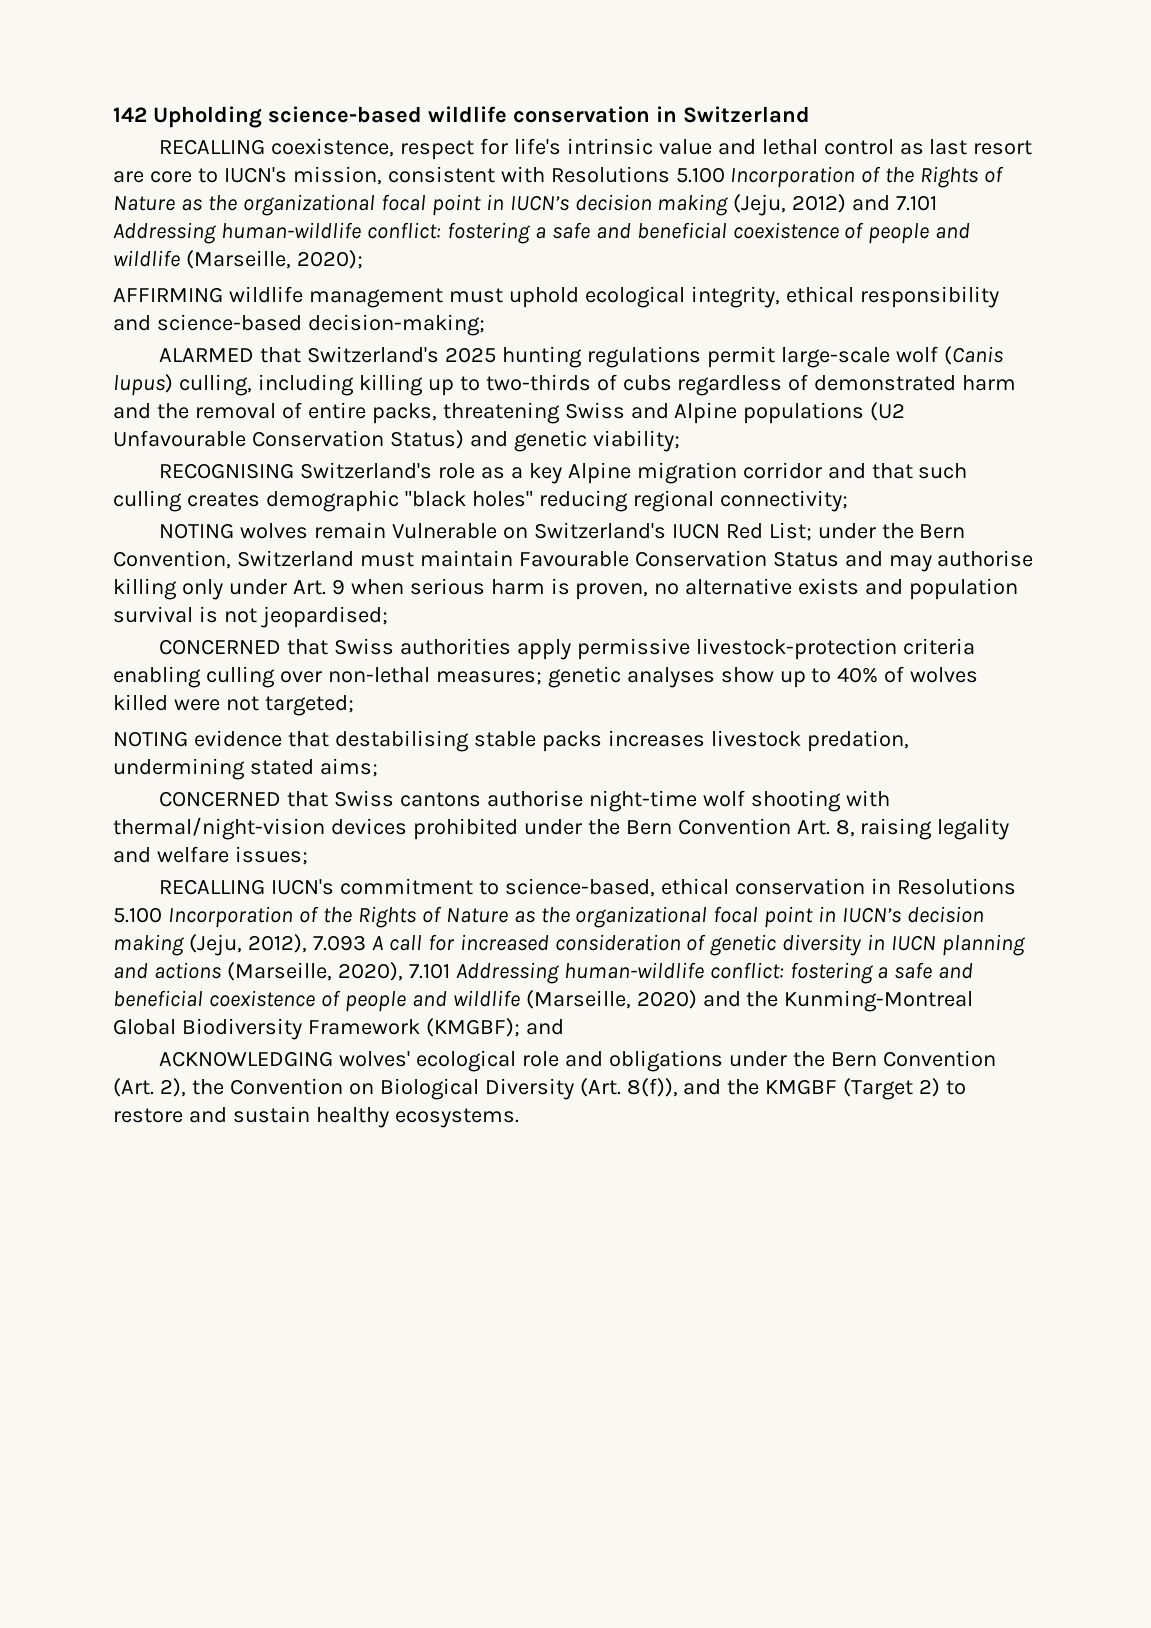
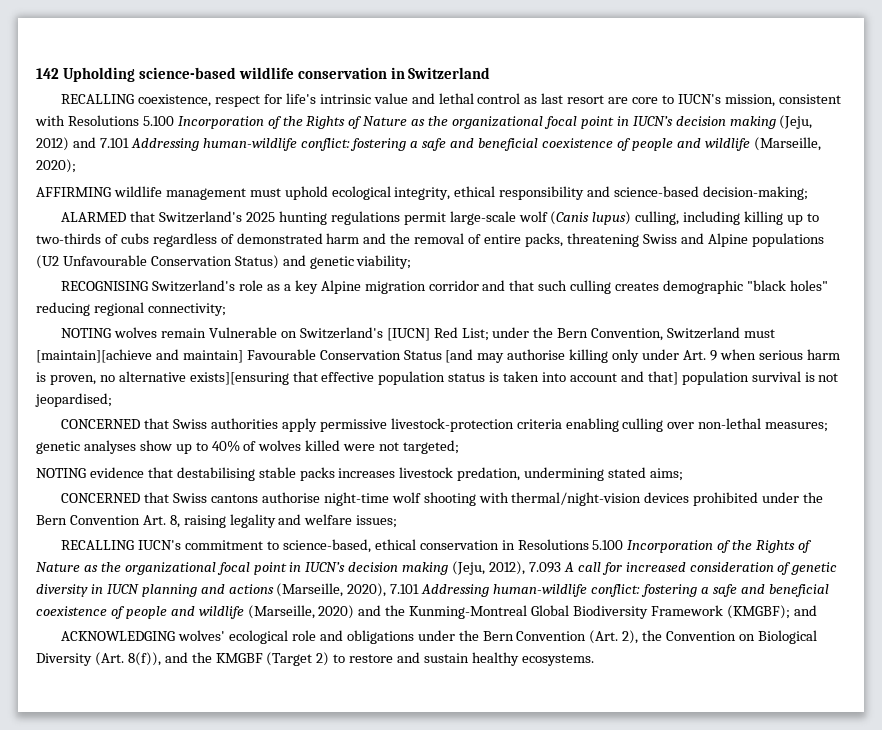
- NOTING wolves remain Vulnerable on Switzerland's IUCN Red List; under the Bern Convention, Switzerland must maintain Favourable Conservation Status and may authorise killing only under Art. 9 when serious harm is proven, no alternative exists and population survival is not jeopardised;
+ NOTING wolves remain Vulnerable on Switzerland's [IUCN] Red List; under the Bern Convention, Switzerland must [maintain][achieve and maintain] Favourable Conservation Status [and may authorise killing only under Art. 9 when serious harm is proven, no alternative exists][ensuring that effective population status is taken into account and that] population survival is not jeopardised;

